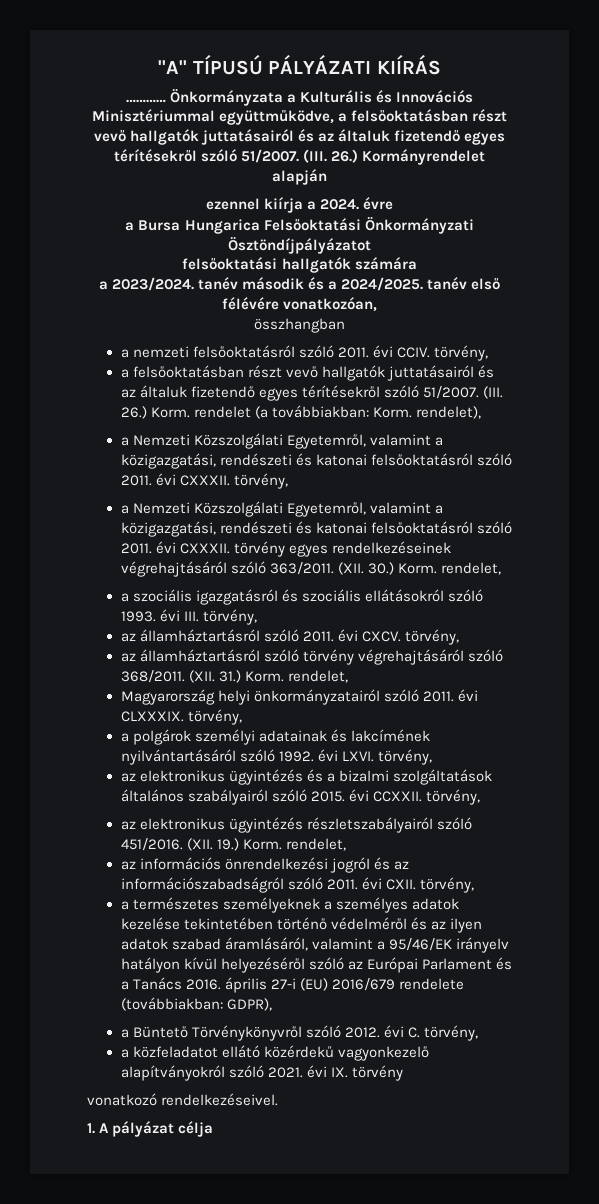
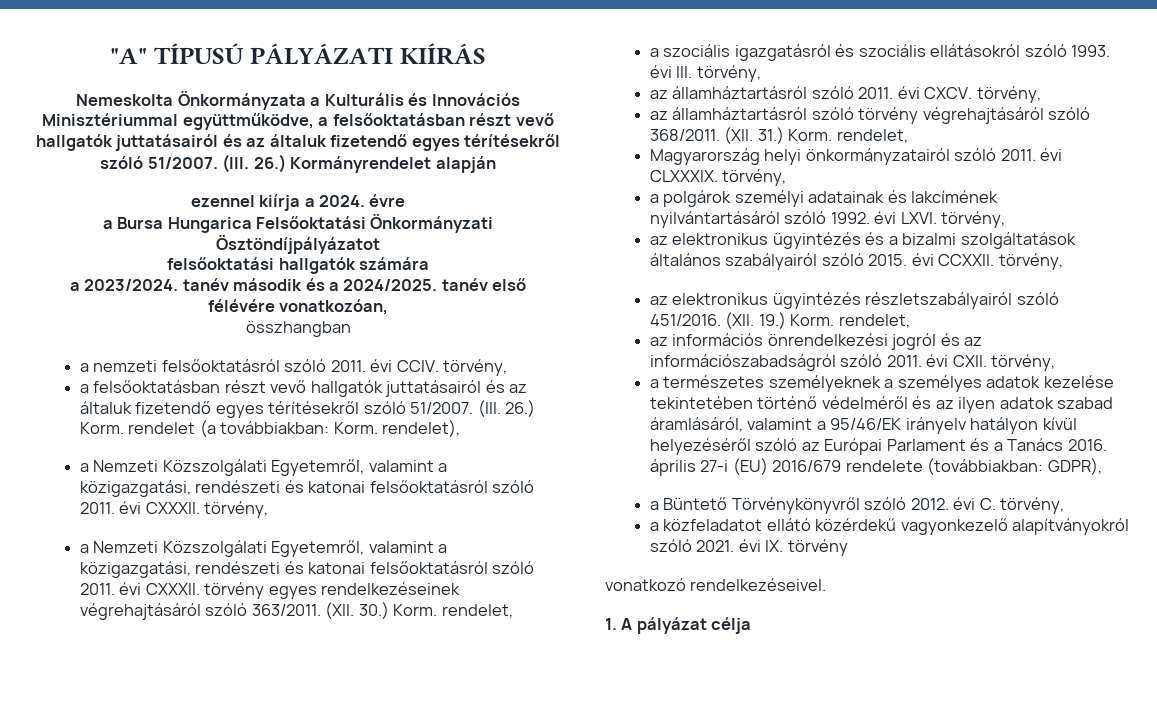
- ………… Önkormányzata a Kulturális és Innovációs Minisztériummal együttműködve, a felsőoktatásban részt vevő hallgatók juttatásairól és az általuk fizetendő egyes térítésekről szóló 51/2007.
+ Nemeskolta Önkormányzata a Kulturális és Innovációs Minisztériummal együttműködve, a felsőoktatásban részt vevő hallgatók juttatásairól és az általuk fizetendő egyes térítésekről szóló 51/2007.

